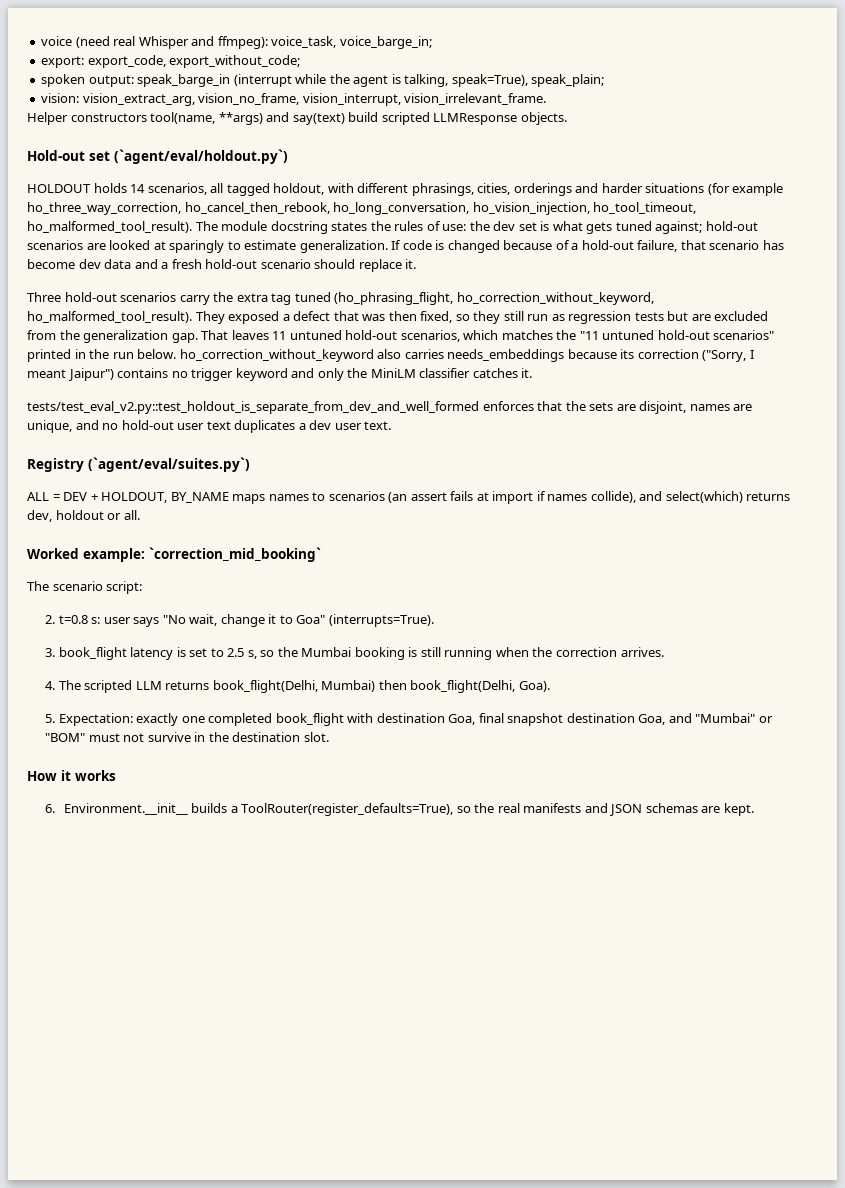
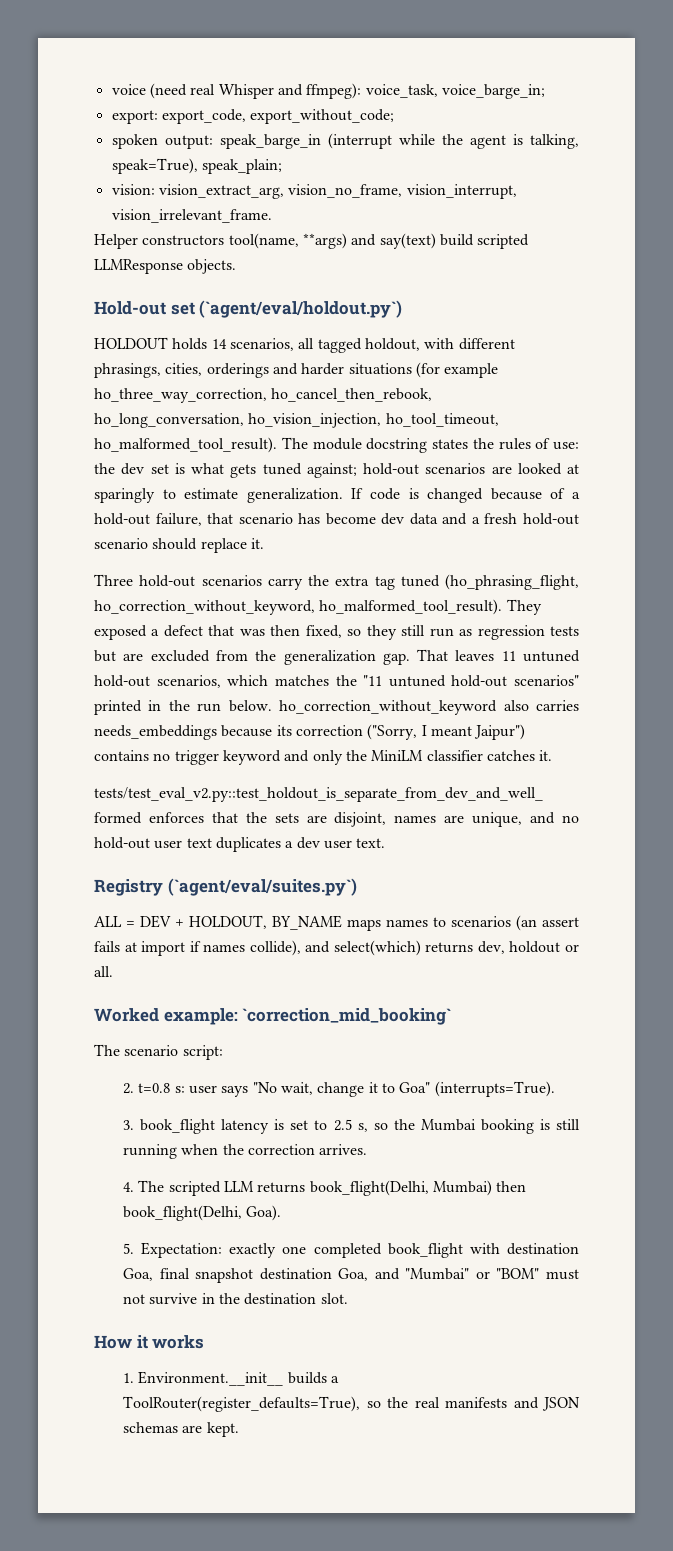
- 6. Environment.__init__ builds a ToolRouter(register_defaults=True), so the real manifests and JSON schemas are kept.
+ 1. Environment.__init__ builds a ToolRouter(register_defaults=True), so the real manifests and JSON schemas are kept.

